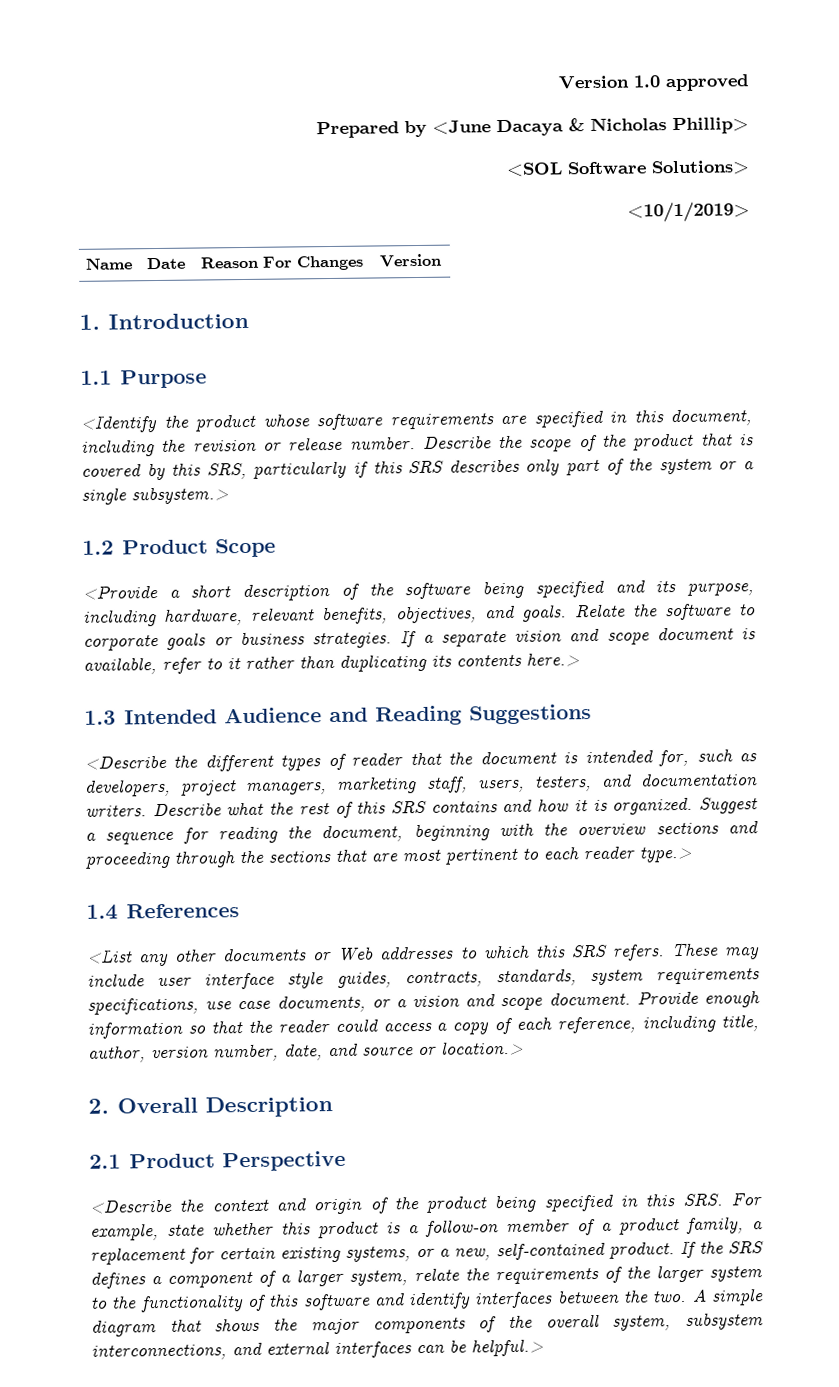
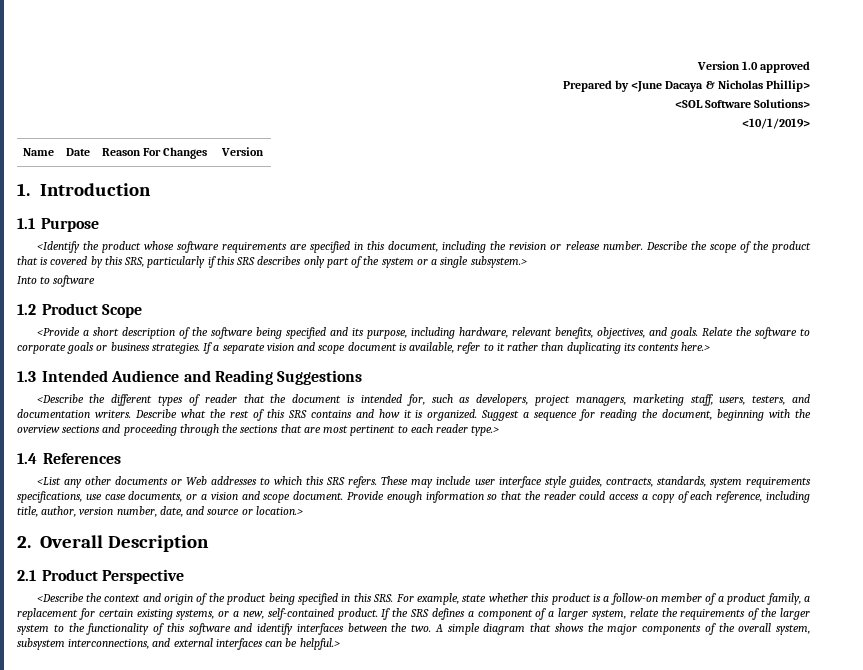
+ Into to software

